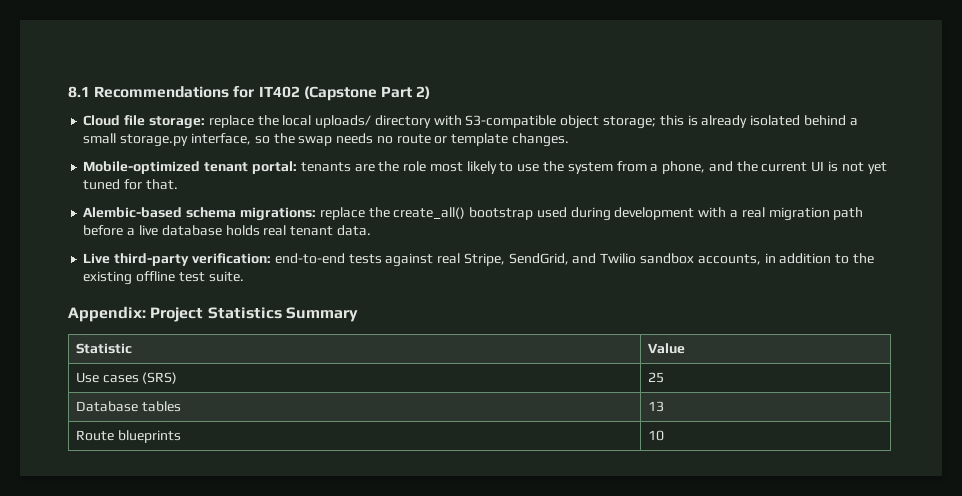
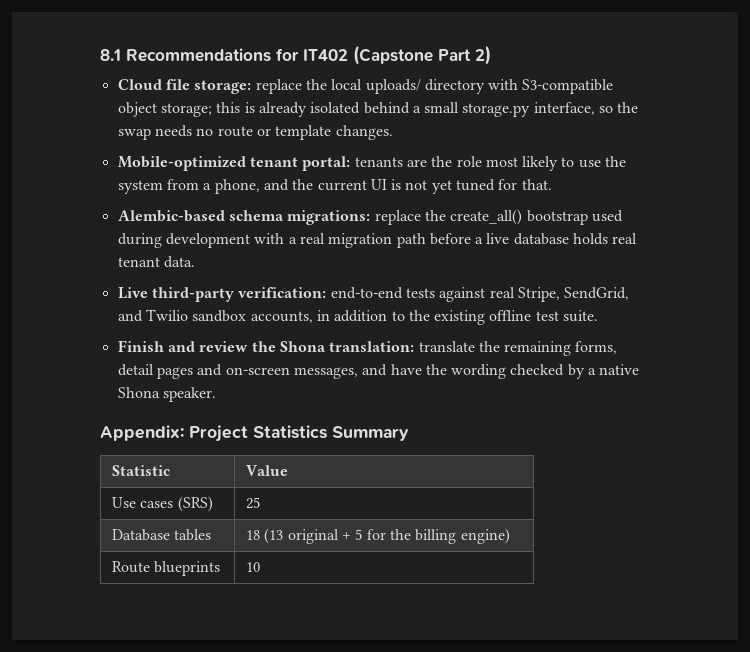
+ Finish and review the Shona translation: translate the remaining forms, detail pages and on-screen messages, and have the wording checked by a native Shona speaker.
- Database tables | 13
+ Database tables | 18 (13 original + 5 for the billing engine)

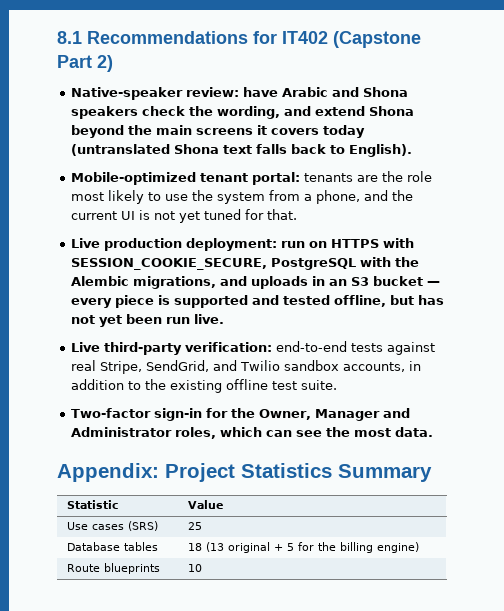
- Cloud file storage: replace the local uploads/ directory with S3-compatible object storage; this is already isolated behind a small storage.py interface, so the swap needs no route or template changes.
+ Native-speaker review: have Arabic and Shona speakers check the wording, and extend Shona beyond the main screens it covers today (untranslated Shona text falls back to English).
- Alembic-based schema migrations: replace the create_all() bootstrap used during development with a real migration path before a live database holds real tenant data.
+ Live production deployment: run on HTTPS with SESSION_COOKIE_SECURE, PostgreSQL with the Alembic migrations, and uploads in an S3 bucket — every piece is supported and tested offline, but has not yet been run live.
- Finish and review the Shona translation: translate the remaining forms, detail pages and on-screen messages, and have the wording checked by a native Shona speaker.
+ Two-factor sign-in for the Owner, Manager and Administrator roles, which can see the most data.

